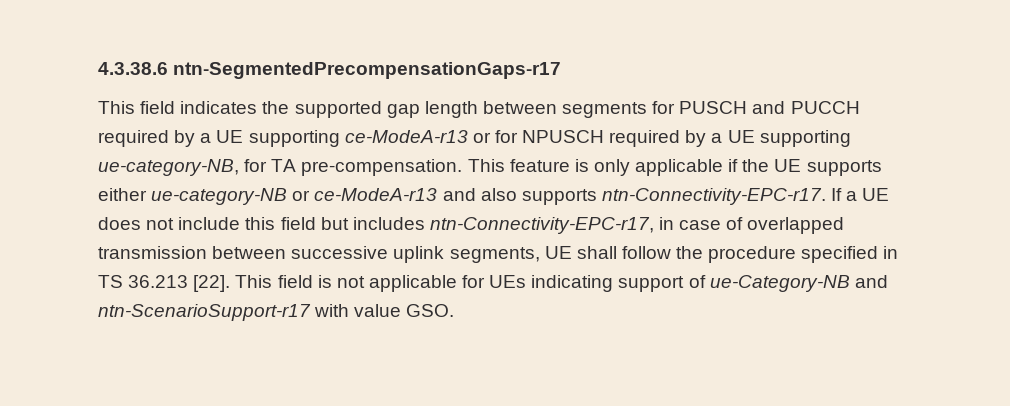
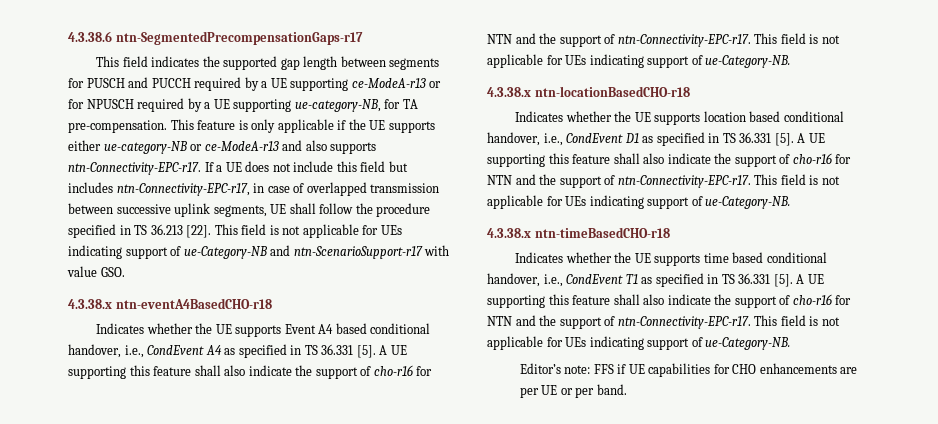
+ 4.3.38.x ntn-eventA4BasedCHO-r18
+ Indicates whether the UE supports Event A4 based conditional handover, i.e., CondEvent A4 as specified in TS 36.331 [5]. A UE supporting this feature shall also indicate the support of cho-r16 for NTN and the support of ntn-Connectivity-EPC-r17. This field is not applicable for UEs indicating support of ue-Category-NB.
+ 4.3.38.x ntn-locationBasedCHO-r18
+ Indicates whether the UE supports location based conditional handover, i.e., CondEvent D1 as specified in TS 36.331 [5]. A UE supporting this feature shall also indicate the support of cho-r16 for NTN and the support of ntn-Connectivity-EPC-r17. This field is not applicable for UEs indicating support of ue-Category-NB.
+ 4.3.38.x ntn-timeBasedCHO-r18
+ Indicates whether the UE supports time based conditional handover, i.e., CondEvent T1 as specified in TS 36.331 [5]. A UE supporting this feature shall also indicate the support of cho-r16 for NTN and the support of ntn-Connectivity-EPC-r17. This field is not applicable for UEs indicating support of ue-Category-NB.
+ Editor’s note: FFS if UE capabilities for CHO enhancements are per UE or per band.

